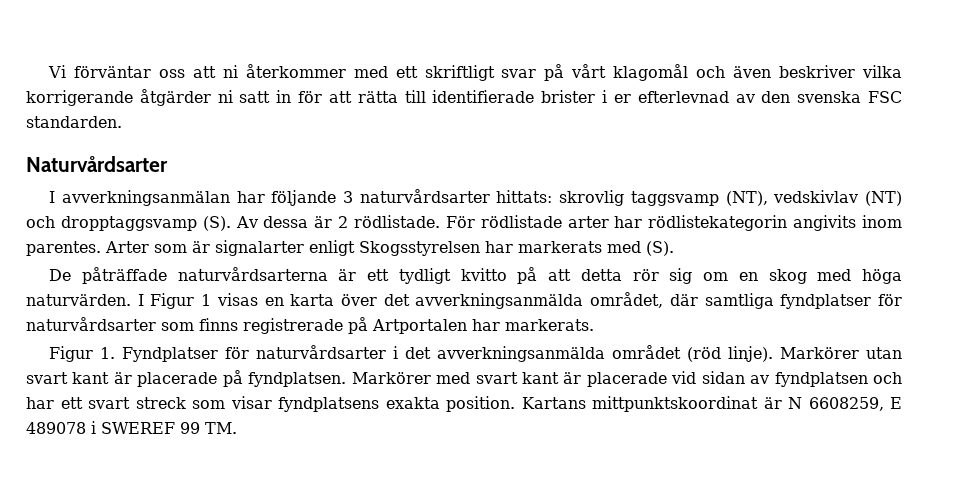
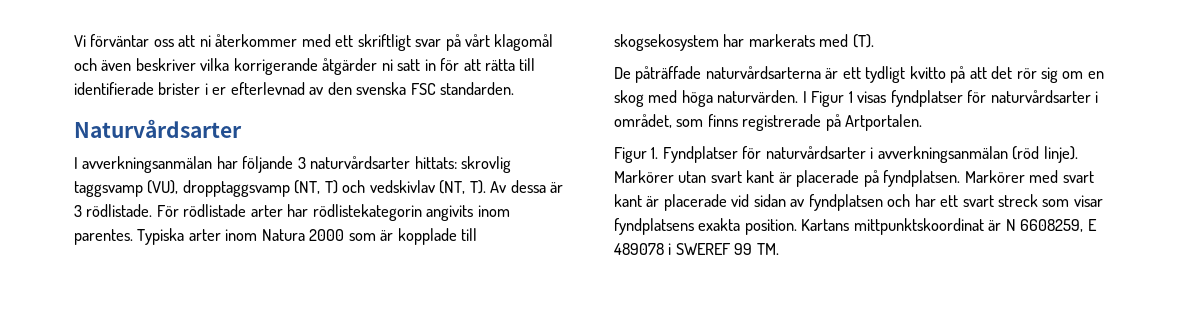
- I avverkningsanmälan har följande 3 naturvårdsarter hittats: skrovlig taggsvamp (NT), vedskivlav (NT) och dropptaggsvamp (S). Av dessa är 2 rödlistade.
+ I avverkningsanmälan har följande 3 naturvårdsarter hittats: skrovlig taggsvamp (VU), dropptaggsvamp (NT, T) och vedskivlav (NT, T). Av dessa är 3 rödlistade.
- Arter som är signalarter enligt Skogsstyrelsen har markerats med (S).
+ Typiska arter inom Natura 2000 som är kopplade till skogsekosystem har markerats med (T).
- De påträffade naturvårdsarterna är ett tydligt kvitto på att detta rör sig om en skog med höga naturvärden.
+ De påträffade naturvårdsarterna är ett tydligt kvitto på att det rör sig om en skog med höga naturvärden.
- I Figur 1 visas en karta över det avverkningsanmälda området, där samtliga fyndplatser för naturvårdsarter som finns registrerade på Artportalen har markerats.
+ I Figur 1 visas fyndplatser för naturvårdsarter i området, som finns registrerade på Artportalen.
- Figur 1. Fyndplatser för naturvårdsarter i det avverkningsanmälda området (röd linje).
+ Figur 1. Fyndplatser för naturvårdsarter i avverkningsanmälan (röd linje).

